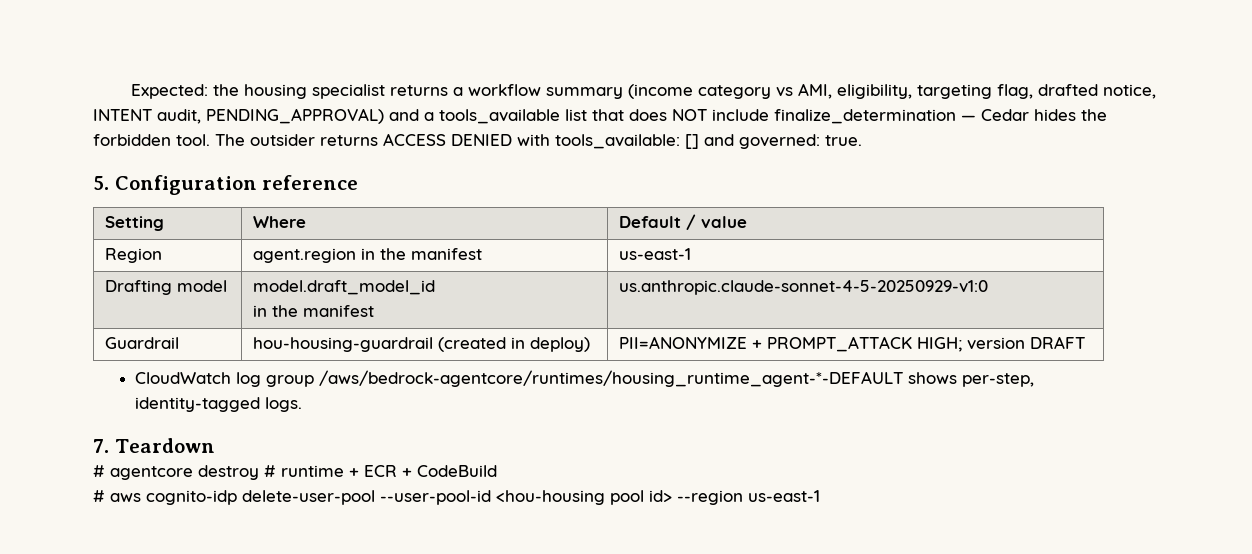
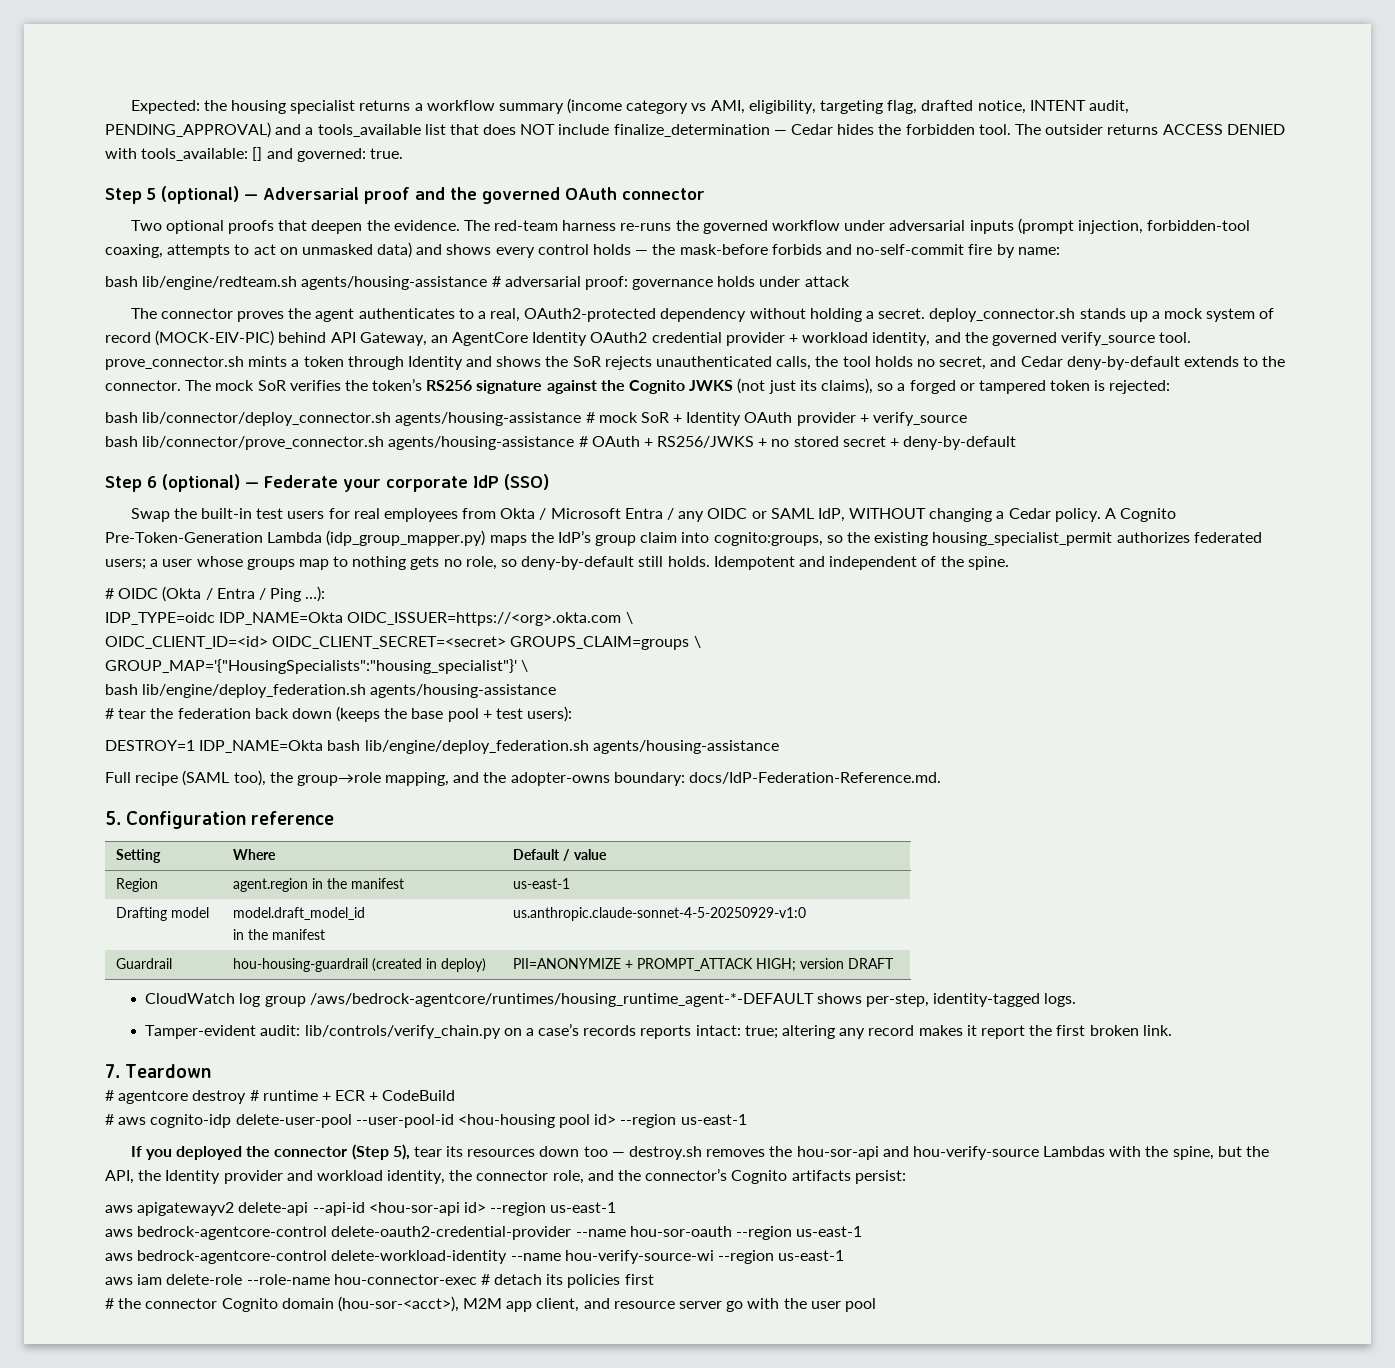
+ Step 5 (optional) — Adversarial proof and the governed OAuth connector
+ Two optional proofs that deepen the evidence. The red-team harness re-runs the governed workflow under adversarial inputs (prompt injection, forbidden-tool coaxing, attempts to act on unmasked data) and shows every control holds — the mask-before forbids and no-self-commit fire by name:
+ bash lib/engine/redteam.sh agents/housing-assistance # adversarial proof: governance holds under attack
+ The connector proves the agent authenticates to a real, OAuth2-protected dependency without holding a secret. deploy_connector.sh stands up a mock system of record (MOCK-EIV-PIC) behind API Gateway, an AgentCore Identity OAuth2 credential provider + workload identity, and the governed verify_source tool. prove_connector.sh mints a token through Identity and shows the SoR rejects unauthenticated calls, the tool holds no secret, and Cedar deny-by-default extends to the connector. The mock SoR verifies the token’s RS256 signature against the Cognito JWKS (not just its claims), so a forged or tampered token is rejected:
+ bash lib/connector/deploy_connector.sh agents/housing-assistance # mock SoR + Identity OAuth provider + verify_source
+ bash lib/connector/prove_connector.sh agents/housing-assistance # OAuth + RS256/JWKS + no stored secret + deny-by-default
+ Step 6 (optional) — Federate your corporate IdP (SSO)
+ Swap the built-in test users for real employees from Okta / Microsoft Entra / any OIDC or SAML IdP, WITHOUT changing a Cedar policy. A Cognito Pre-Token-Generation Lambda (idp_group_mapper.py) maps the IdP’s group claim into cognito:groups, so the existing housing_specialist_permit authorizes federated users; a user whose groups map to nothing gets no role, so deny-by-default still holds. Idempotent and independent of the spine.
+ # OIDC (Okta / Entra / Ping …):
+ IDP_TYPE=oidc IDP_NAME=Okta OIDC_ISSUER=https://<org>.okta.com \
+ OIDC_CLIENT_ID=<id> OIDC_CLIENT_SECRET=<secret> GROUPS_CLAIM=groups \
+ GROUP_MAP='{"HousingSpecialists":"housing_specialist"}' \
+ bash lib/engine/deploy_federation.sh agents/housing-assistance
+ # tear the federation back down (keeps the base pool + test users):
+ DESTROY=1 IDP_NAME=Okta bash lib/engine/deploy_federation.sh agents/housing-assistance
+ Full recipe (SAML too), the group→role mapping, and the adopter-owns boundary: docs/IdP-Federation-Reference.md.
+ Tamper-evident audit: lib/controls/verify_chain.py on a case’s records reports intact: true; altering any record makes it report the first broken link.
+ If you deployed the connector (Step 5), tear its resources down too — destroy.sh removes the hou-sor-api and hou-verify-source Lambdas with the spine, but the API, the Identity provider and workload identity, the connector role, and the connector’s Cognito artifacts persist:
+ aws apigatewayv2 delete-api --api-id <hou-sor-api id> --region us-east-1
+ aws bedrock-agentcore-control delete-oauth2-credential-provider --name hou-sor-oauth --region us-east-1
+ aws bedrock-agentcore-control delete-workload-identity --name hou-verify-source-wi --region us-east-1
+ aws iam delete-role --role-name hou-connector-exec # detach its policies first
+ # the connector Cognito domain (hou-sor-<acct>), M2M app client, and resource server go with the user pool

